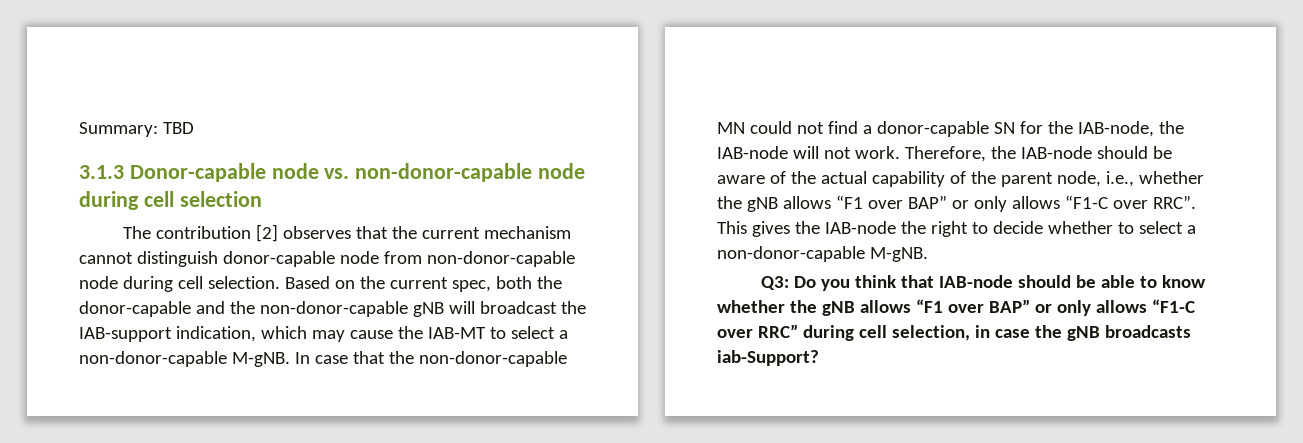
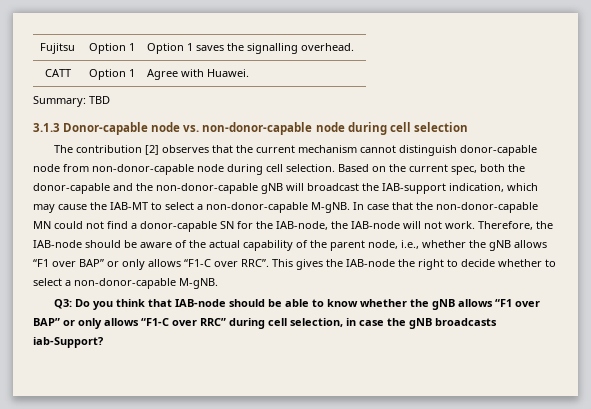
+ Fujitsu | Option 1 | Option 1 saves the signalling overhead.
+ CATT | Option 1 | Agree with Huawei.

